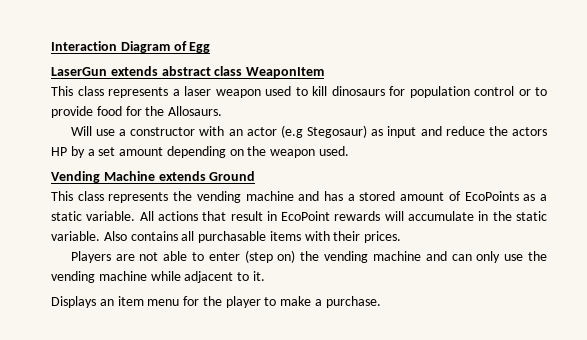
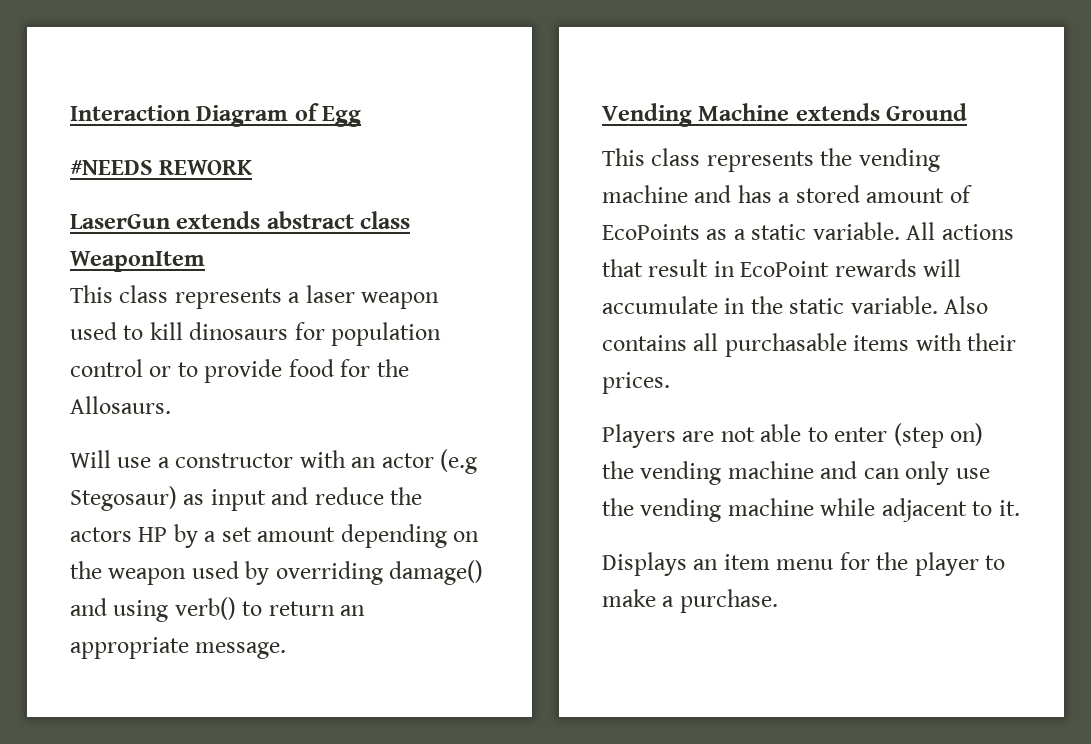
+ #NEEDS REWORK
- Will use a constructor with an actor (e.g Stegosaur) as input and reduce the actors HP by a set amount depending on the weapon used.
+ Will use a constructor with an actor (e.g Stegosaur) as input and reduce the actors HP by a set amount depending on the weapon used by overriding damage() and using verb() to return an appropriate message.

